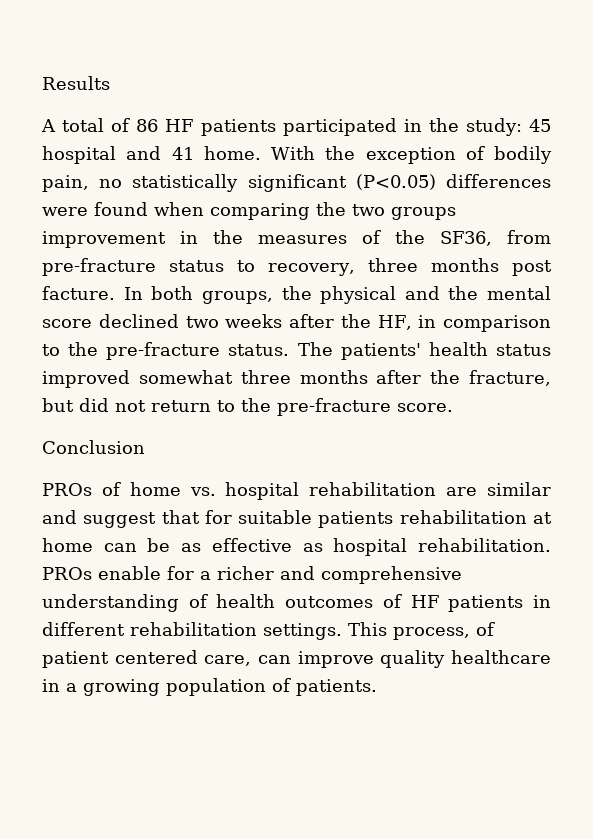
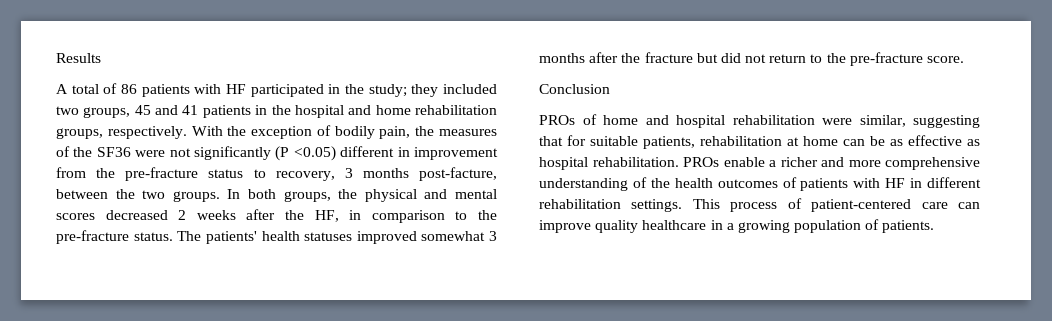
- A total of 86 HF patients participated in the study: 45 hospital and 41 home.
+ A total of 86 patients with HF participated in the study; they included two groups, 45 and 41 patients in the hospital and home rehabilitation groups, respectively.
- With the exception of bodily pain, no statistically significant (P<0.05) differences were found when comparing the two groups improvement in the measures of the SF36, from pre-fracture status to recovery, three months post facture.
+ With the exception of bodily pain, the measures of the SF36 were not significantly (P <0.05) different in improvement from the pre-fracture status to recovery, 3 months post-facture, between the two groups.
- In both groups, the physical and the mental score declined two weeks after the HF, in comparison to the pre-fracture status.
+ In both groups, the physical and mental scores decreased 2 weeks after the HF, in comparison to the pre-fracture status.
- The patients' health status improved somewhat three months after the fracture, but did not return to the pre-fracture score.
+ The patients' health statuses improved somewhat 3 months after the fracture but did not return to the pre-fracture score.
- PROs of home vs. hospital rehabilitation are similar and suggest that for suitable patients rehabilitation at home can be as effective as hospital rehabilitation.
+ PROs of home and hospital rehabilitation were similar, suggesting that for suitable patients, rehabilitation at home can be as effective as hospital rehabilitation.
- PROs enable for a richer and comprehensive understanding of health outcomes of HF patients in different rehabilitation settings.
+ PROs enable a richer and more comprehensive understanding of the health outcomes of patients with HF in different rehabilitation settings.
- This process, of patient centered care, can improve quality healthcare in a growing population of patients.
+ This process of patient-centered care can improve quality healthcare in a growing population of patients.

